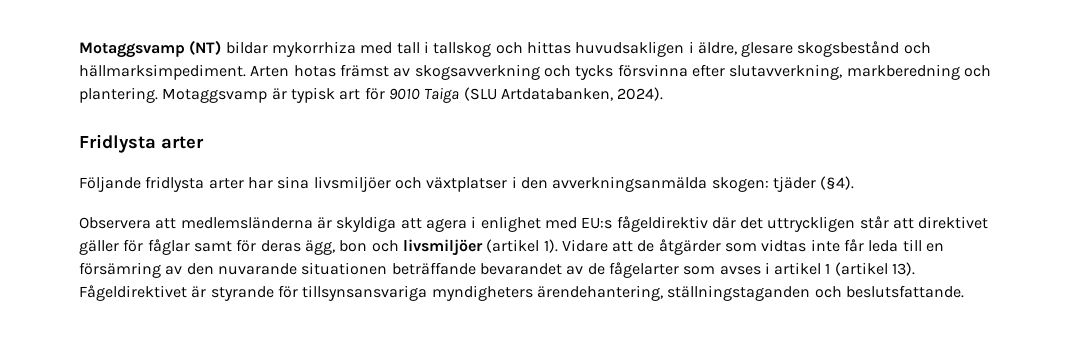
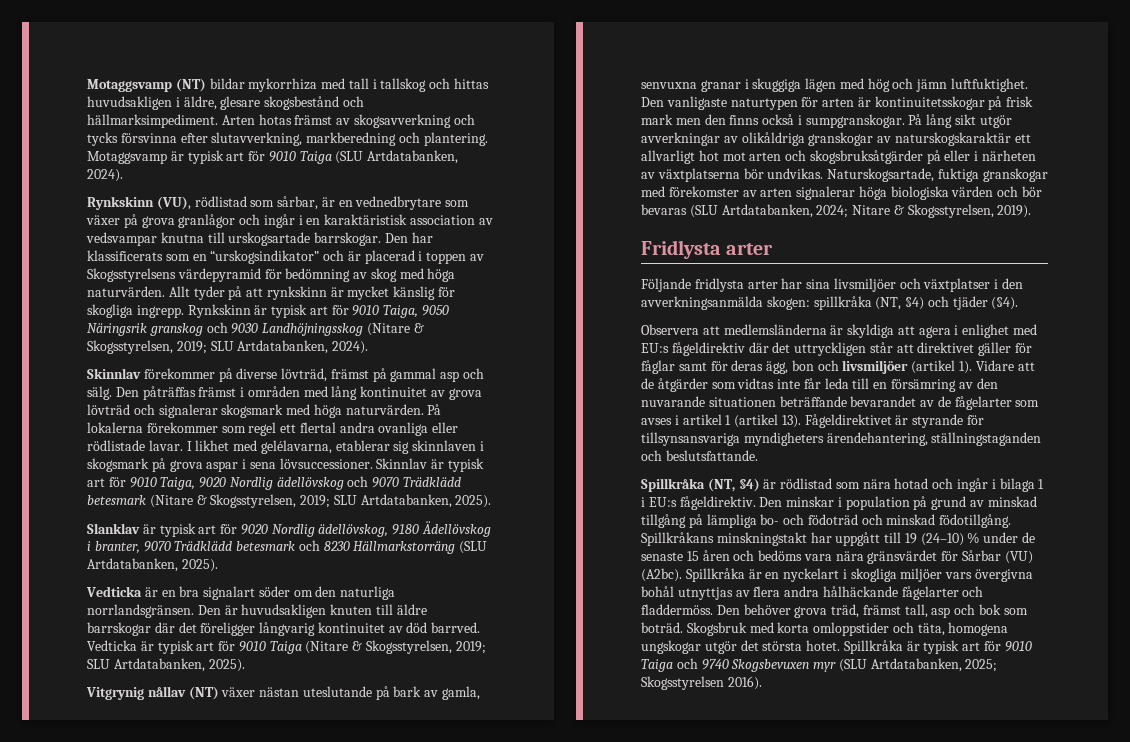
+ Rynkskinn (VU), rödlistad som sårbar, är en vednedbrytare som växer på grova granlågor och ingår i en karaktäristisk association av vedsvampar knutna till urskogsartade barrskogar. Den har klassificerats som en “urskogsindikator” och är placerad i toppen av Skogsstyrelsens värdepyramid för bedömning av skog med höga naturvärden. Allt tyder på att rynkskinn är mycket känslig för skogliga ingrepp. Rynkskinn är typisk art för 9010 Taiga, 9050 Näringsrik granskog och 9030 Landhöjningsskog (Nitare & Skogsstyrelsen, 2019; SLU Artdatabanken, 2024).
+ Skinnlav förekommer på diverse lövträd, främst på gammal asp och sälg. Den påträffas främst i områden med lång kontinuitet av grova lövträd och signalerar skogsmark med höga naturvärden. På lokalerna förekommer som regel ett flertal andra ovanliga eller rödlistade lavar. I likhet med gelélavarna, etablerar sig skinnlaven i skogsmark på grova aspar i sena lövsuccessioner. Skinnlav är typisk art för 9010 Taiga, 9020 Nordlig ädellövskog och 9070 Trädklädd betesmark (Nitare & Skogsstyrelsen, 2019; SLU Artdatabanken, 2025).
+ Slanklav är typisk art för 9020 Nordlig ädellövskog, 9180 Ädellövskog i branter, 9070 Trädklädd betesmark och 8230 Hällmarkstorräng (SLU Artdatabanken, 2025).
+ Vedticka är en bra signalart söder om den naturliga norrlandsgränsen. Den är huvudsakligen knuten till äldre barrskogar där det föreligger långvarig kontinuitet av död barrved. Vedticka är typisk art för 9010 Taiga (Nitare & Skogsstyrelsen, 2019; SLU Artdatabanken, 2025).
+ Vitgrynig nållav (NT) växer nästan uteslutande på bark av gamla, senvuxna granar i skuggiga lägen med hög och jämn luftfuktighet. Den vanligaste naturtypen för arten är kontinuitetsskogar på frisk mark men den finns också i sumpgranskogar. På lång sikt utgör avverkningar av olikåldriga granskogar av naturskogskaraktär ett allvarligt hot mot arten och skogsbruksåtgärder på eller i närheten av växtplatserna bör undvikas. Naturskogsartade, fuktiga granskogar med förekomster av arten signalerar höga biologiska värden och bör bevaras (SLU Artdatabanken, 2024; Nitare & Skogsstyrelsen, 2019).
- Följande fridlysta arter har sina livsmiljöer och växtplatser i den avverkningsanmälda skogen: tjäder (§4).
+ Följande fridlysta arter har sina livsmiljöer och växtplatser i den avverkningsanmälda skogen: spillkråka (NT, §4) och tjäder (§4).
+ Spillkråka (NT, §4) är rödlistad som nära hotad och ingår i bilaga 1 i EU:s fågeldirektiv. Den minskar i population på grund av minskad tillgång på lämpliga bo- och födoträd och minskad födotillgång. Spillkråkans minskningstakt har uppgått till 19 (24–10) % under de senaste 15 åren och bedöms vara nära gränsvärdet för Sårbar (VU) (A2bc). Spillkråka är en nyckelart i skogliga miljöer vars övergivna bohål utnyttjas av flera andra hålhäckande fågelarter och fladdermöss. Den behöver grova träd, främst tall, asp och bok som boträd. Skogsbruk med korta omloppstider och täta, homogena ungskogar utgör det största hotet. Spillkråka är typisk art för 9010 Taiga och 9740 Skogsbevuxen myr (SLU Artdatabanken, 2025; Skogsstyrelsen 2016).

